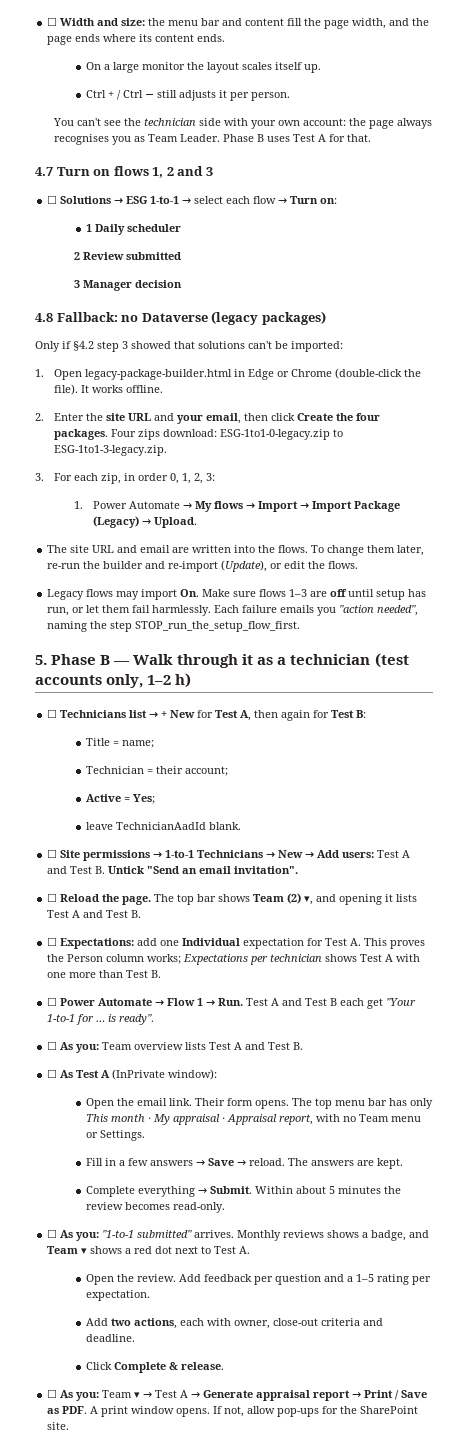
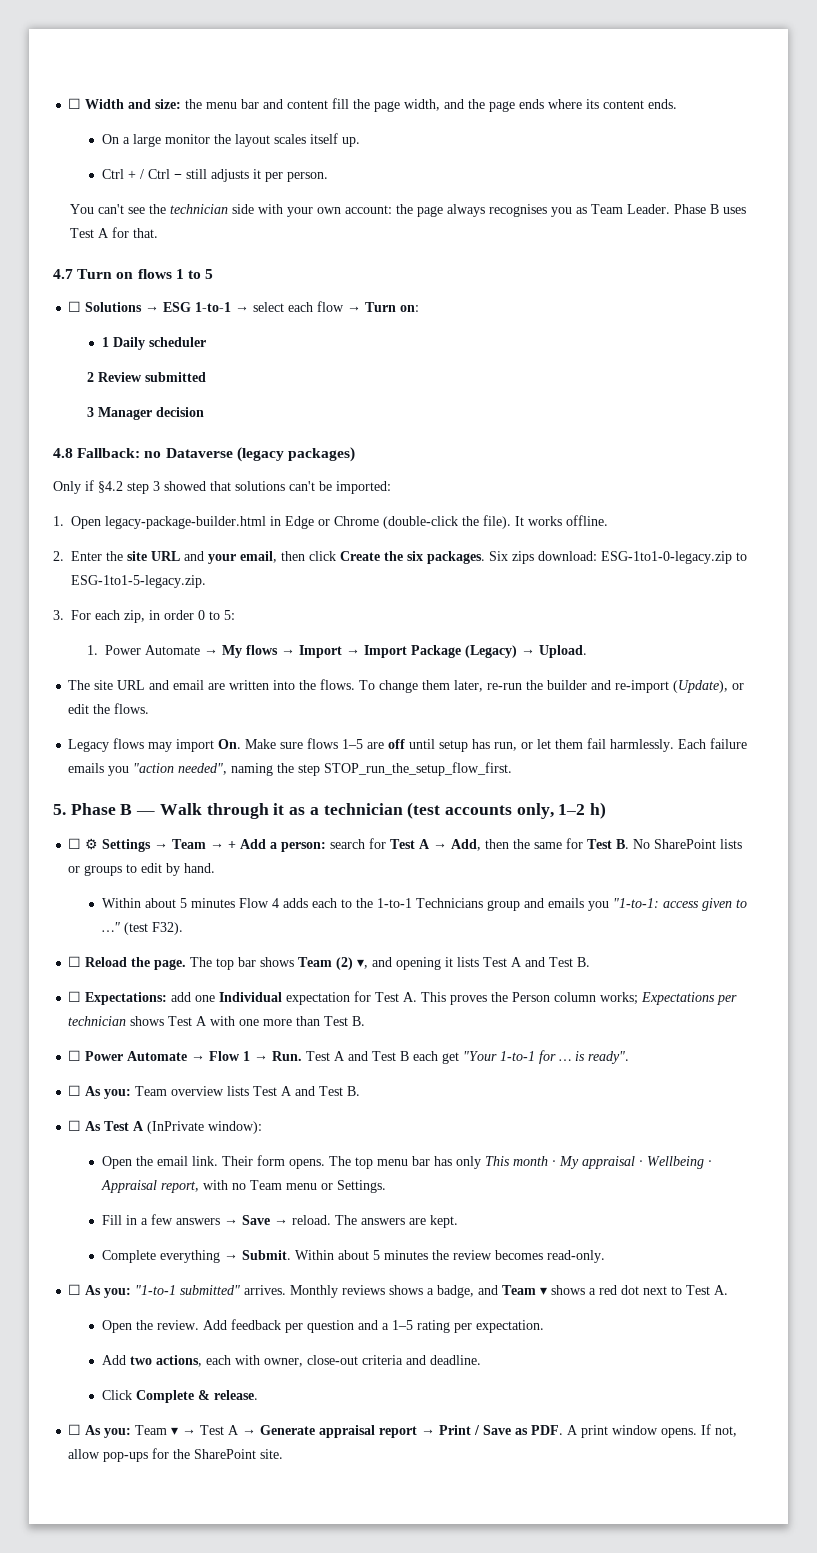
- 4.7 Turn on flows 1, 2 and 3
+ 4.7 Turn on flows 1 to 5
- 2. Enter the site URL and your email, then click Create the four packages. Four zips download: ESG-1to1-0-legacy.zip to ESG-1to1-3-legacy.zip.
+ 2. Enter the site URL and your email, then click Create the six packages. Six zips download: ESG-1to1-0-legacy.zip to ESG-1to1-5-legacy.zip.
- 3. For each zip, in order 0, 1, 2, 3:
+ 3. For each zip, in order 0 to 5:
- Legacy flows may import On. Make sure flows 1–3 are off until setup has run, or let them fail harmlessly.
+ Legacy flows may import On. Make sure flows 1–5 are off until setup has run, or let them fail harmlessly.
- ☐ Technicians list → + New for Test A, then again for Test B:
- Title = name;
- Technician = their account;
- Active = Yes;
- leave TechnicianAadId blank.
- ☐ Site permissions → 1-to-1 Technicians → New → Add users: Test A and Test B. Untick "Send an email invitation".
+ ☐ ⚙ Settings → Team → + Add a person: search for Test A → Add, then the same for Test B. No SharePoint lists or groups to edit by hand.
+ Within about 5 minutes Flow 4 adds each to the 1-to-1 Technicians group and emails you "1-to-1: access given to …" (test F32).
- The top menu bar has only This month · My appraisal · Appraisal report, with no Team menu or Settings.
+ The top menu bar has only This month · My appraisal · Wellbeing · Appraisal report, with no Team menu or Settings.

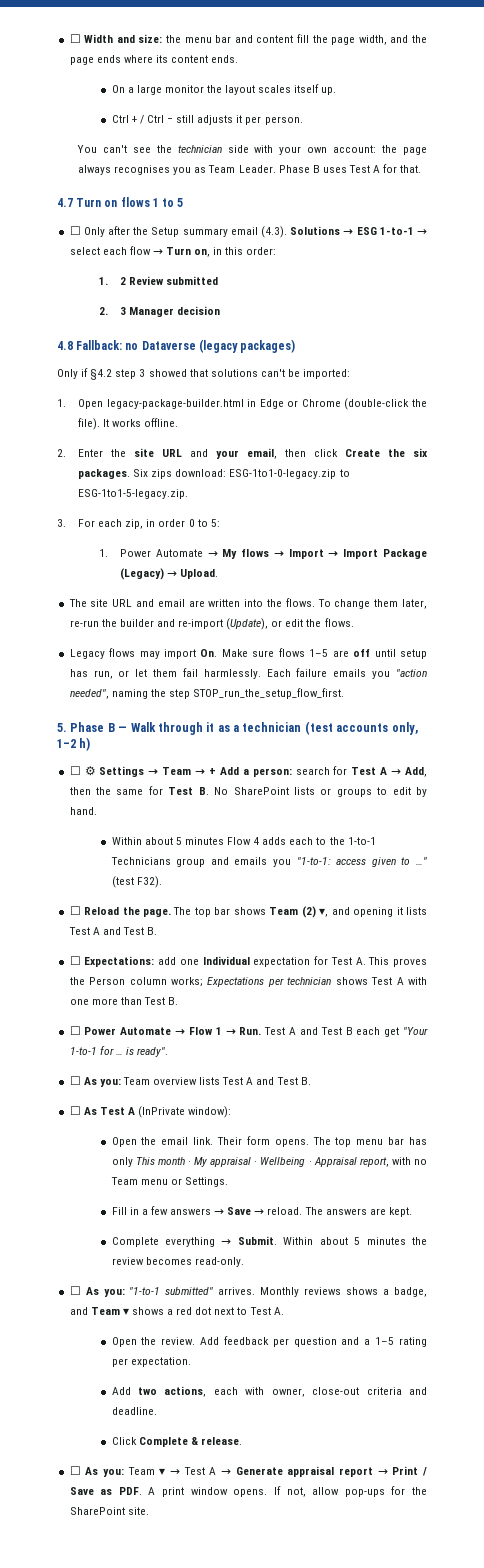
- ☐ Solutions → ESG 1-to-1 → select each flow → Turn on:
- 1 Daily scheduler
- 2 Review submitted
+ ☐ Only after the Setup summary email (4.3). Solutions → ESG 1-to-1 → select each flow → Turn on, in this order:
+ 1. 2 Review submitted
- 3 Manager decision
+ 2. 3 Manager decision

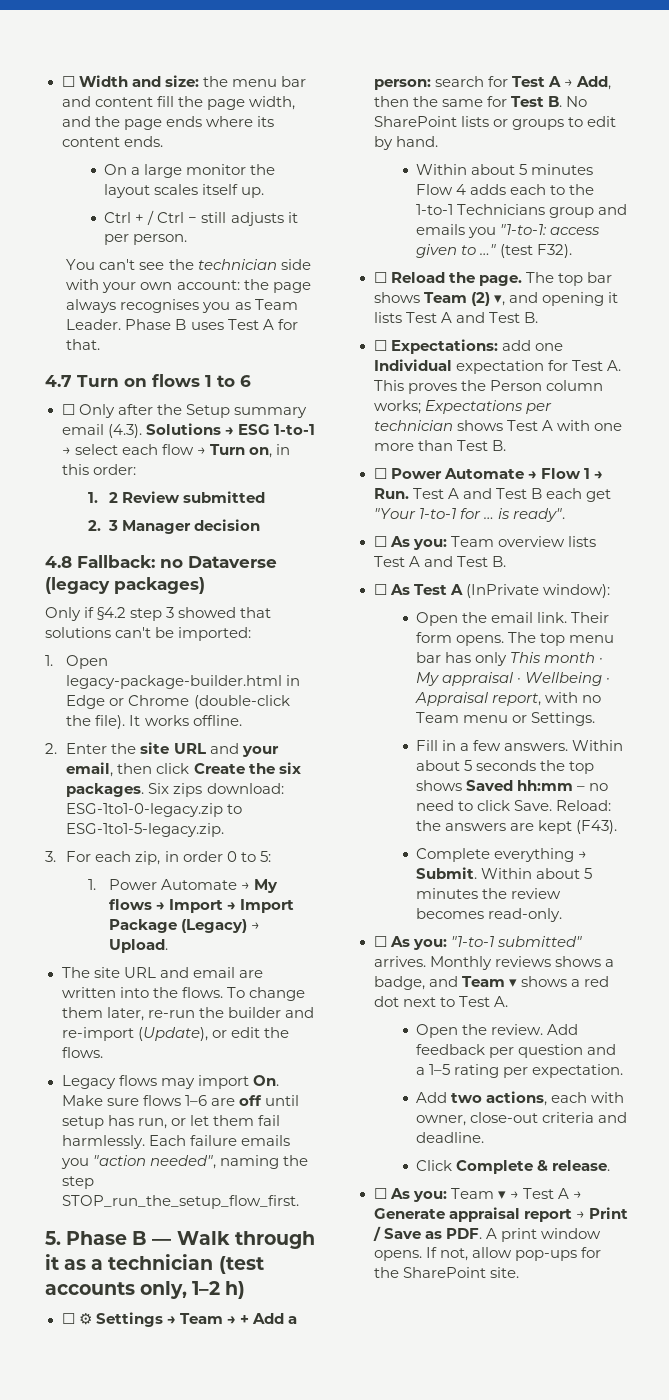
- 4.7 Turn on flows 1 to 5
+ 4.7 Turn on flows 1 to 6
- Legacy flows may import On. Make sure flows 1–5 are off until setup has run, or let them fail harmlessly.
+ Legacy flows may import On. Make sure flows 1–6 are off until setup has run, or let them fail harmlessly.
- Fill in a few answers → Save → reload. The answers are kept.
+ Fill in a few answers. Within about 5 seconds the top shows Saved hh:mm – no need to click Save. Reload: the answers are kept (F43).

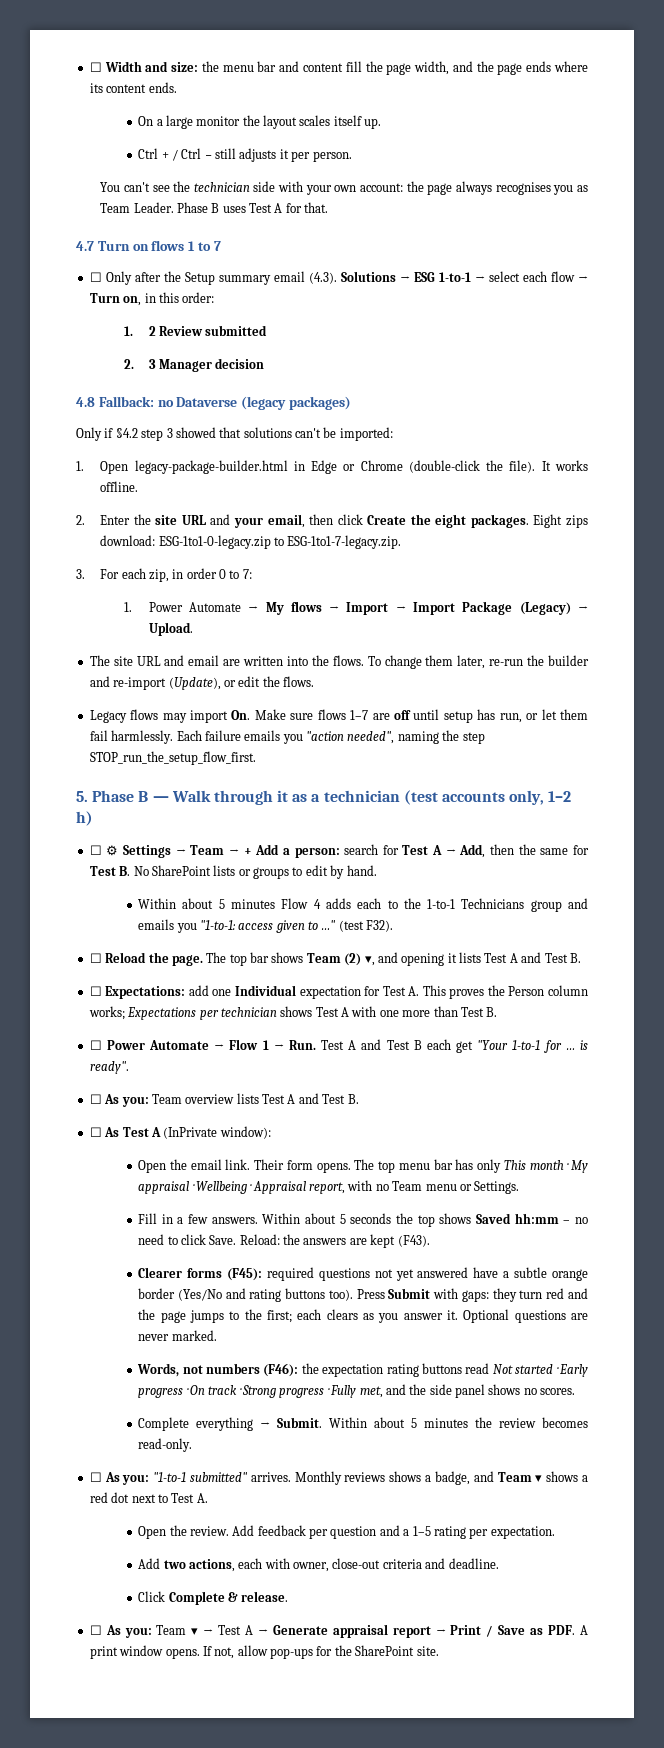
- 4.7 Turn on flows 1 to 6
+ 4.7 Turn on flows 1 to 7
- 2. Enter the site URL and your email, then click Create the six packages. Six zips download: ESG-1to1-0-legacy.zip to ESG-1to1-5-legacy.zip.
+ 2. Enter the site URL and your email, then click Create the eight packages. Eight zips download: ESG-1to1-0-legacy.zip to ESG-1to1-7-legacy.zip.
- 3. For each zip, in order 0 to 5:
+ 3. For each zip, in order 0 to 7:
- Legacy flows may import On. Make sure flows 1–6 are off until setup has run, or let them fail harmlessly.
+ Legacy flows may import On. Make sure flows 1–7 are off until setup has run, or let them fail harmlessly.
+ Clearer forms (F45): required questions not yet answered have a subtle orange border (Yes/No and rating buttons too). Press Submit with gaps: they turn red and the page jumps to the first; each clears as you answer it. Optional questions are never marked.
+ Words, not numbers (F46): the expectation rating buttons read Not started · Early progress · On track · Strong progress · Fully met, and the side panel shows no scores.

